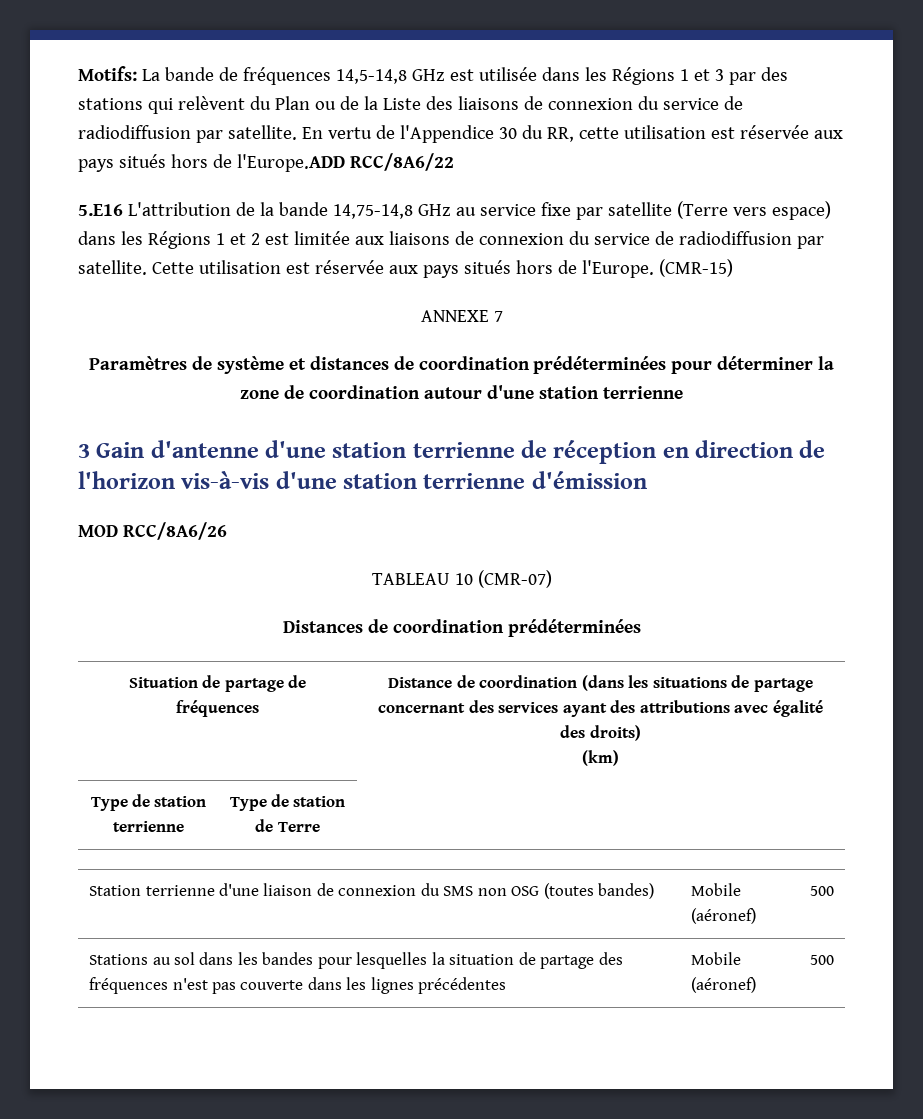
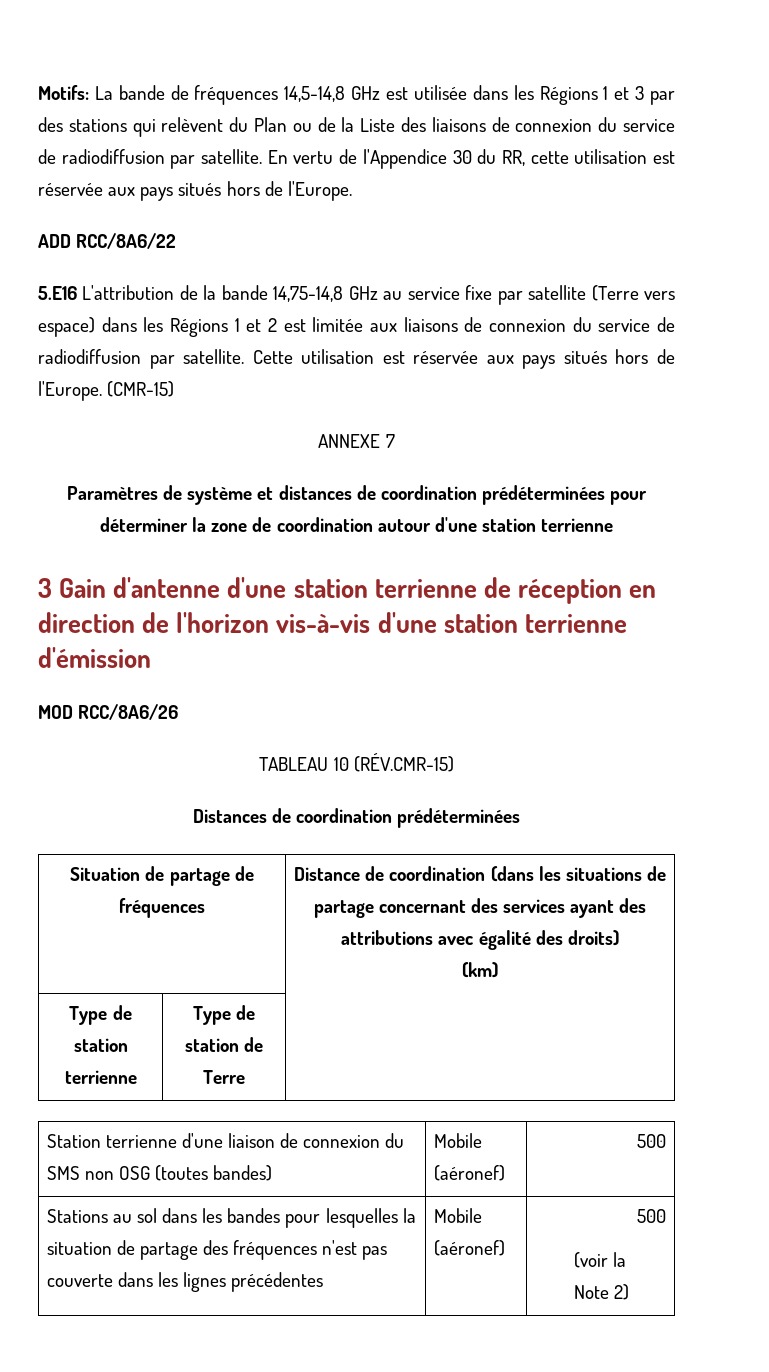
- En vertu de l'Appendice 30 du RR, cette utilisation est réservée aux pays situés hors de l'Europe.ADD RCC/8A6/22
+ En vertu de l'Appendice 30 du RR, cette utilisation est réservée aux pays situés hors de l'Europe.
+ ADD RCC/8A6/22
- TABLEAU 10 (CMR-07)
+ TABLEAU 10 (RÉV.CMR-15)
  Stations au sol dans les bandes pour lesquelles la situation de partage des fréquences n'est pas couverte dans les lignes précédentes | Mobile (aéronef) | 500
+ (voir la Note 2)

